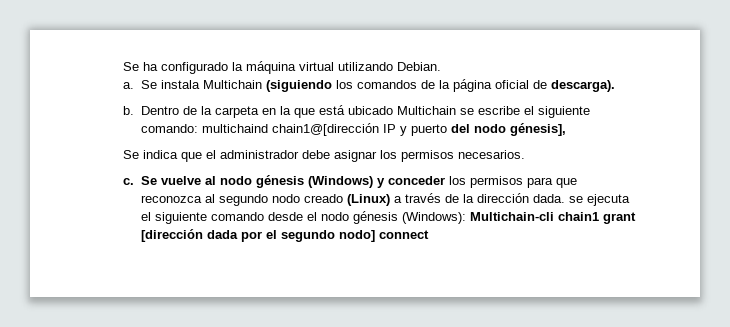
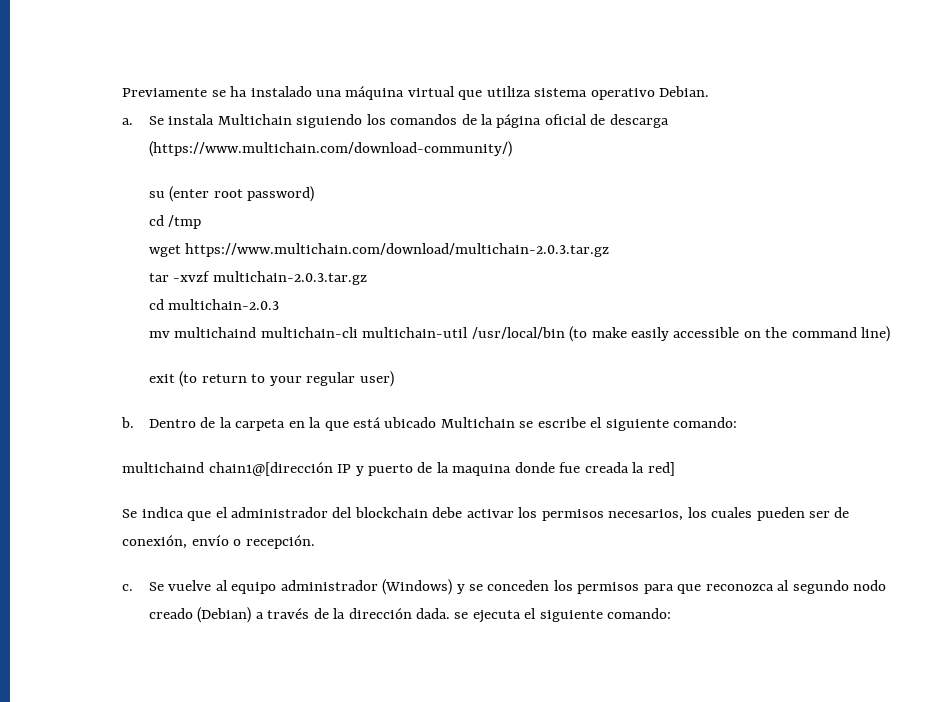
- Se ha configurado la máquina virtual utilizando Debian.
+ Previamente se ha instalado una máquina virtual que utiliza sistema operativo Debian.
- Se instala Multichain (siguiendo los comandos de la página oficial de descarga).
+ Se instala Multichain siguiendo los comandos de la página oficial de descarga (https://www.multichain.com/download-community/)
+ su (enter root password)
+ cd /tmp
+ wget https://www.multichain.com/download/multichain-2.0.3.tar.gz
+ tar -xvzf multichain-2.0.3.tar.gz
+ cd multichain-2.0.3
+ mv multichaind multichain-cli multichain-util /usr/local/bin (to make easily accessible on the command line)
+ exit (to return to your regular user)
- Dentro de la carpeta en la que está ubicado Multichain se escribe el siguiente comando: multichaind chain1@[dirección IP y puerto del nodo génesis],
+ Dentro de la carpeta en la que está ubicado Multichain se escribe el siguiente comando:
+ multichaind chain1@[dirección IP y puerto de la maquina donde fue creada la red]
- Se indica que el administrador debe asignar los permisos necesarios.
- c. Se vuelve al nodo génesis (Windows) y conceder los permisos para que reconozca al segundo nodo creado (Linux) a través de la dirección dada. se ejecuta el siguiente comando desde el nodo génesis (Windows): Multichain-cli chain1 grant [dirección dada por el segundo nodo] connect
+ Se indica que el administrador del blockchain debe activar los permisos necesarios, los cuales pueden ser de conexión, envío o recepción.
+ c. Se vuelve al equipo administrador (Windows) y se conceden los permisos para que reconozca al segundo nodo creado (Debian) a través de la dirección dada. se ejecuta el siguiente comando:

